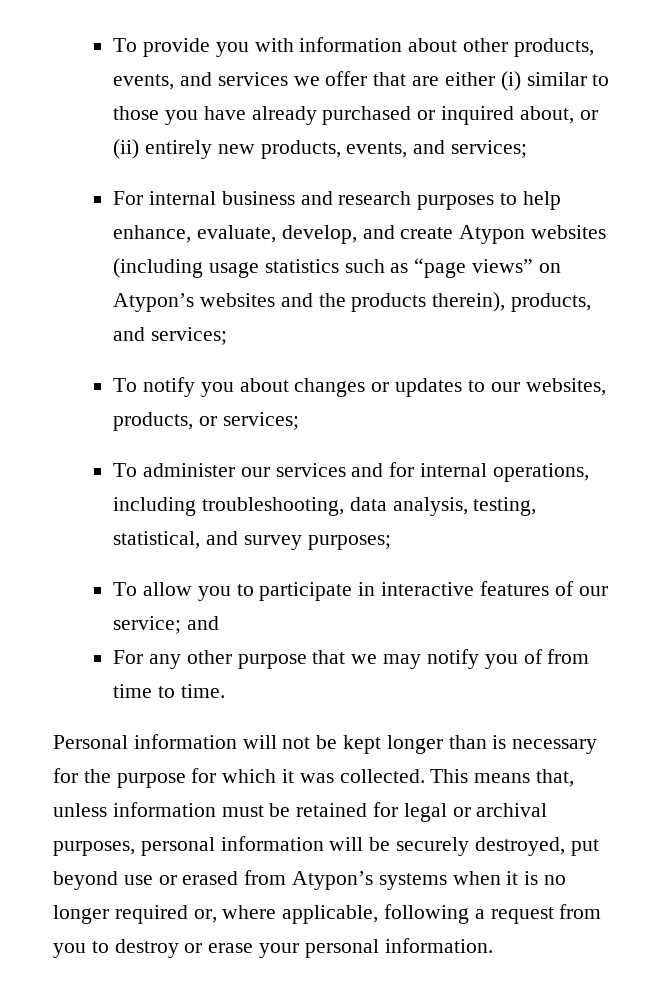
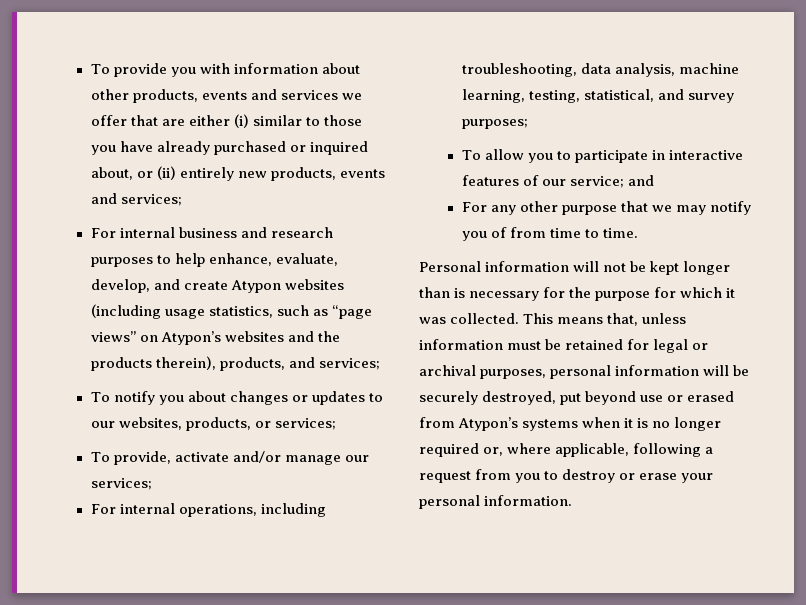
- To provide you with information about other products, events, and services we offer that are either (i) similar to those you have already purchased or inquired about, or (ii) entirely new products, events, and services;
+ To provide you with information about other products, events and services we offer that are either (i) similar to those you have already purchased or inquired about, or (ii) entirely new products, events and services;
- For internal business and research purposes to help enhance, evaluate, develop, and create Atypon websites (including usage statistics such as “page views” on Atypon’s websites and the products therein), products, and services;
+ For internal business and research purposes to help enhance, evaluate, develop, and create Atypon websites (including usage statistics, such as “page views” on Atypon’s websites and the products therein), products, and services;
- To administer our services and for internal operations, including troubleshooting, data analysis, testing, statistical, and survey purposes;
+ To provide, activate and/or manage our services;
+ For internal operations, including troubleshooting, data analysis, machine learning, testing, statistical, and survey purposes;

